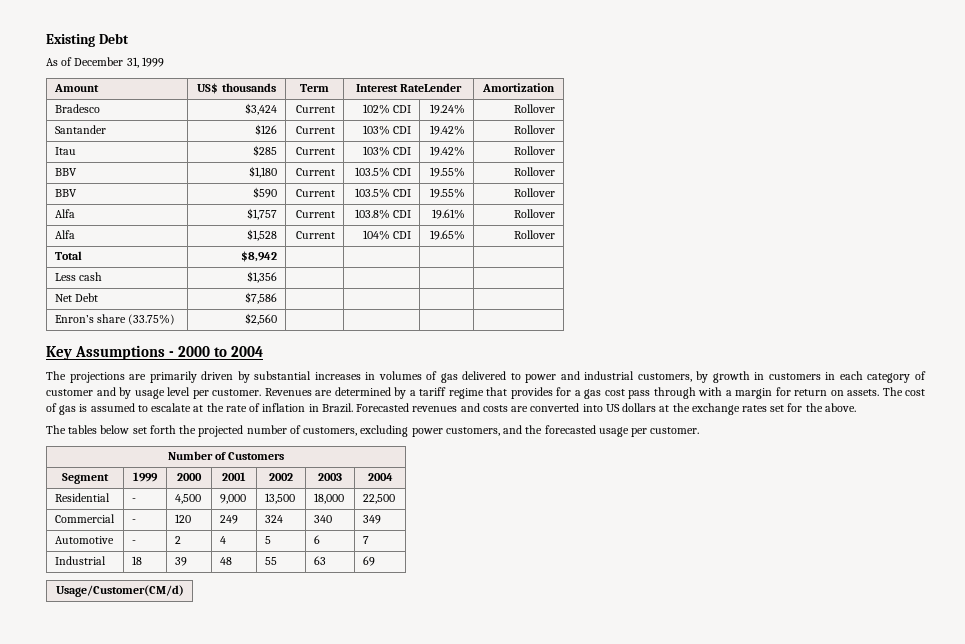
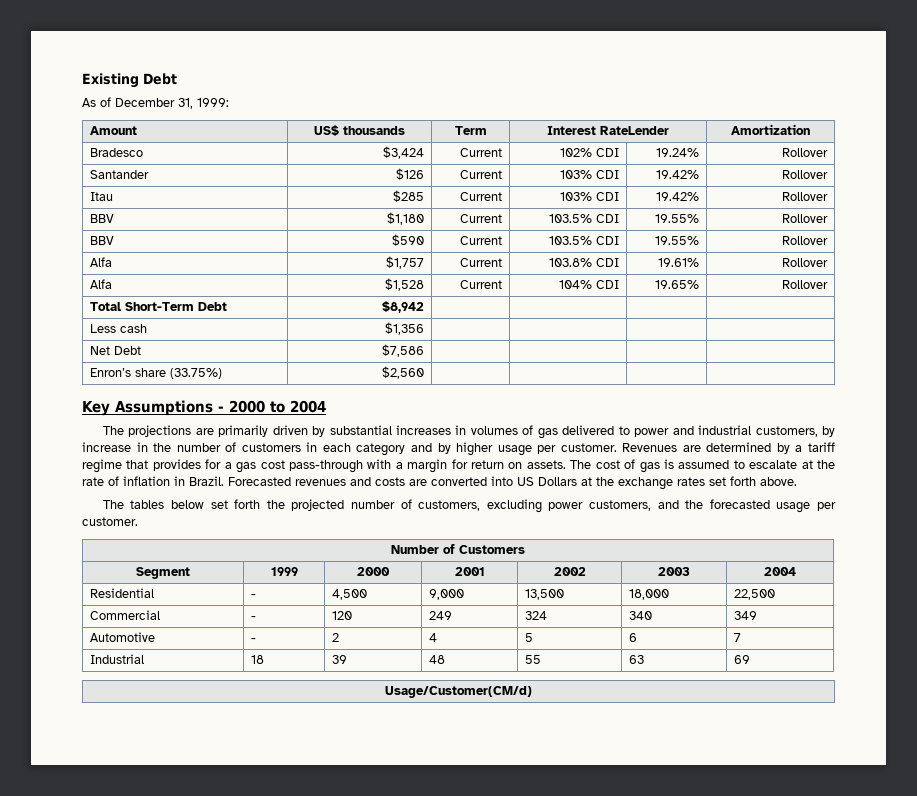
- As of December 31, 1999
+ As of December 31, 1999:
- Total | $8,942 | | | |
+ Total Short-Term Debt | $8,942 | | | |
- The projections are primarily driven by substantial increases in volumes of gas delivered to power and industrial customers, by growth in customers in each category of customer and by usage level per customer.
+ The projections are primarily driven by substantial increases in volumes of gas delivered to power and industrial customers, by increase in the number of customers in each category and by higher usage per customer.
- Revenues are determined by a tariff regime that provides for a gas cost pass through with a margin for return on assets.
+ Revenues are determined by a tariff regime that provides for a gas cost pass-through with a margin for return on assets.
- Forecasted revenues and costs are converted into US dollars at the exchange rates set for the above.
+ Forecasted revenues and costs are converted into US Dollars at the exchange rates set forth above.

